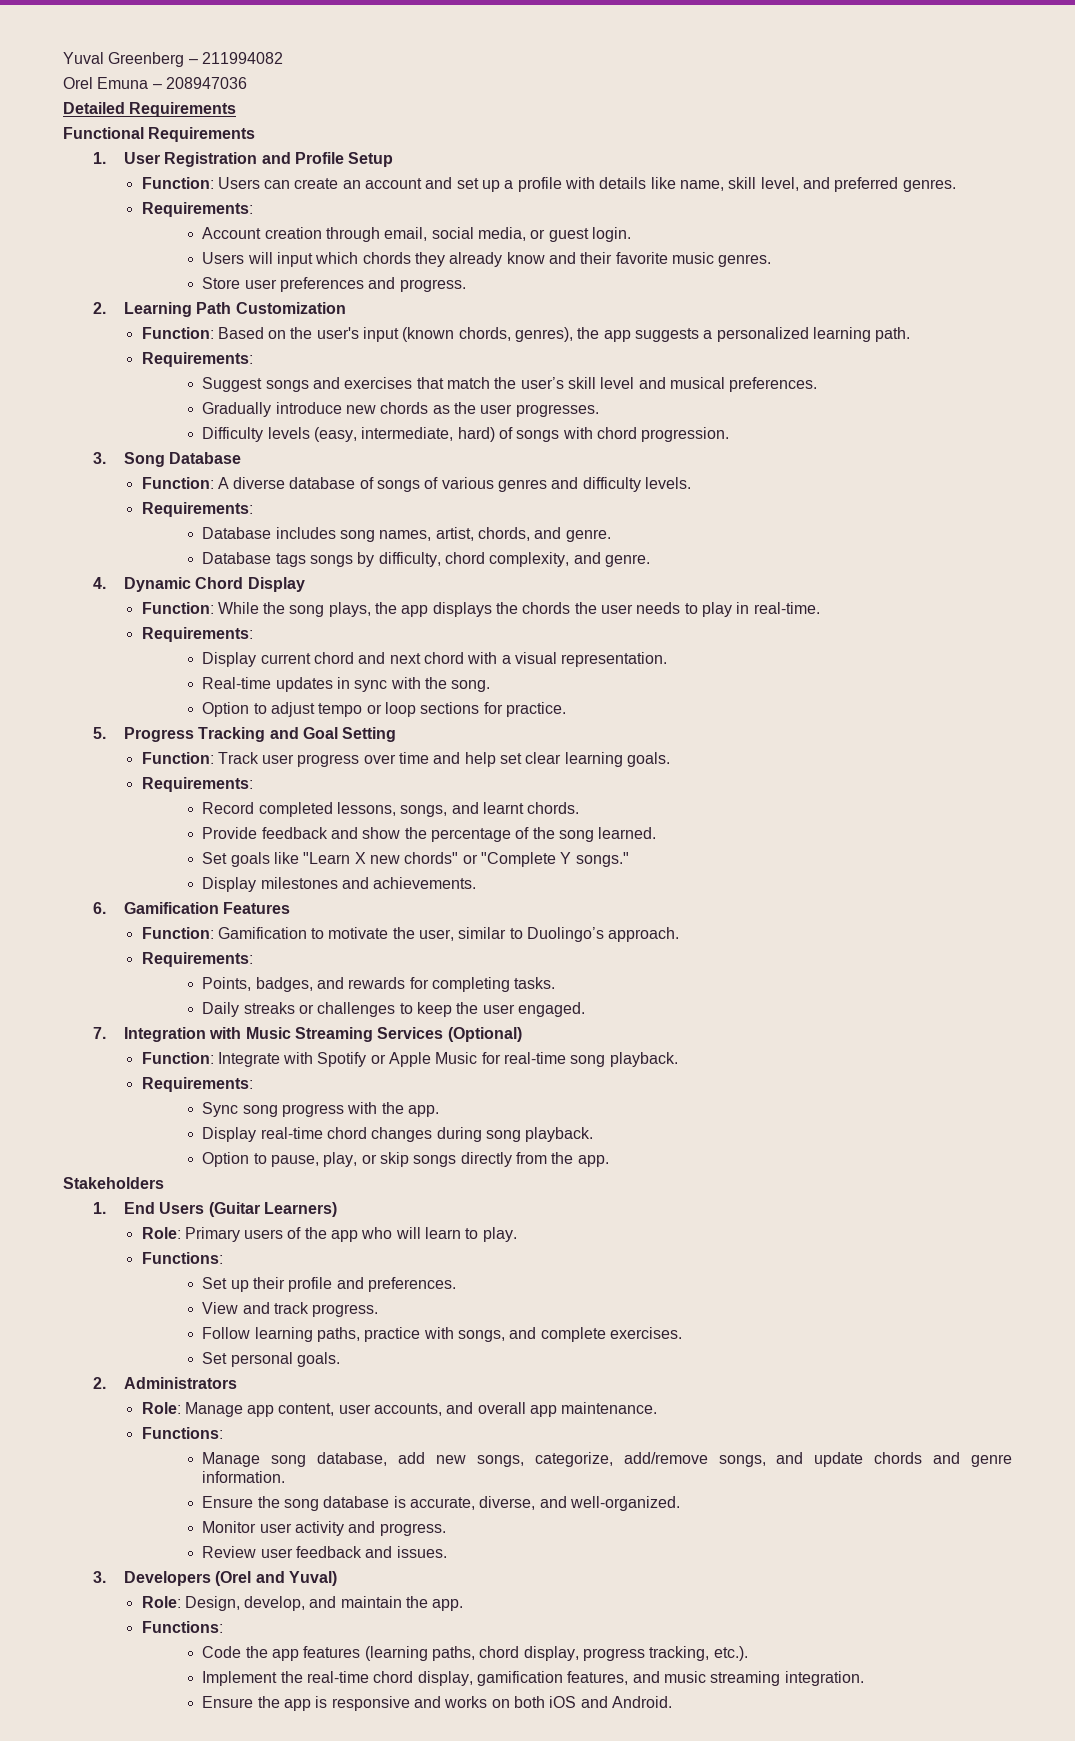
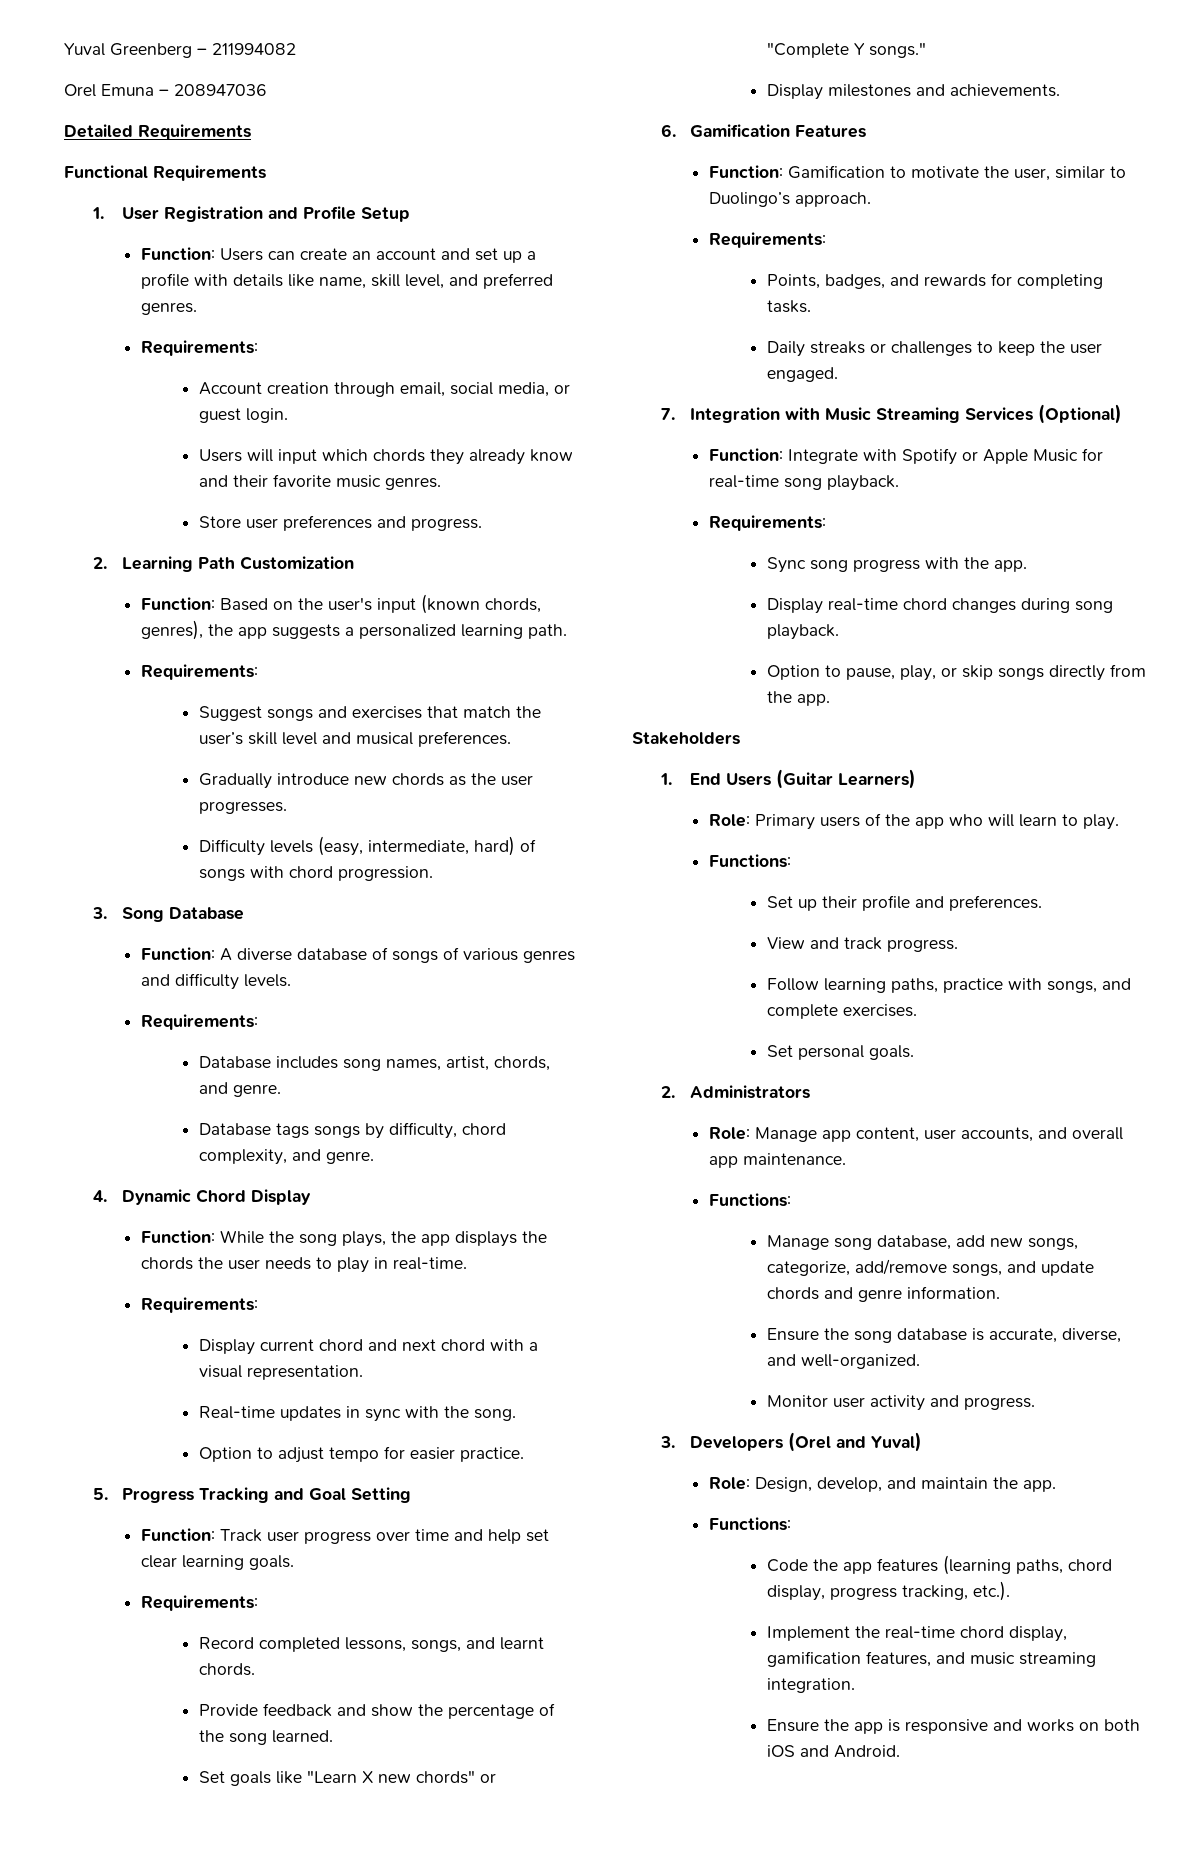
- Option to adjust tempo or loop sections for practice.
+ Option to adjust tempo for easier practice.
- Review user feedback and issues.

